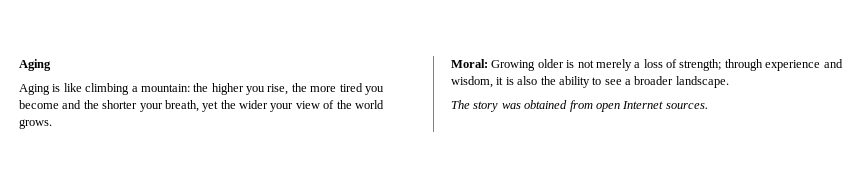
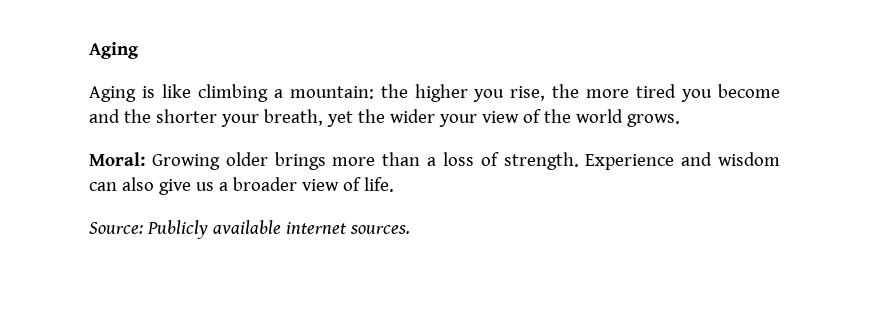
- Moral: Growing older is not merely a loss of strength; through experience and wisdom, it is also the ability to see a broader landscape.
- The story was obtained from open Internet sources.
+ Moral: Growing older brings more than a loss of strength. Experience and wisdom can also give us a broader view of life.
+ Source: Publicly available internet sources.

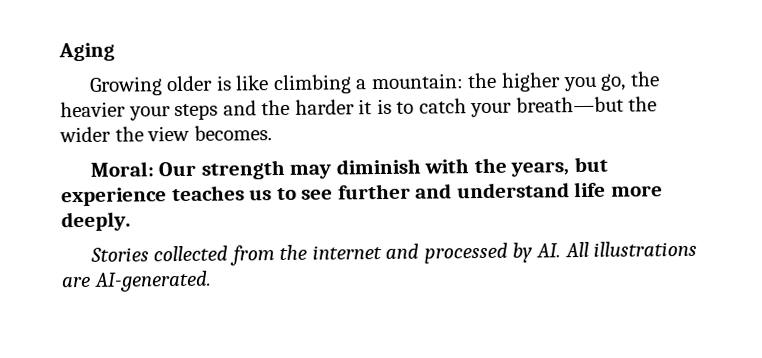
- Aging is like climbing a mountain: the higher you rise, the more tired you become and the shorter your breath, yet the wider your view of the world grows.
- Moral: Growing older brings more than a loss of strength. Experience and wisdom can also give us a broader view of life.
- Source: Publicly available internet sources.
+ Growing older is like climbing a mountain: the higher you go, the heavier your steps and the harder it is to catch your breath—but the wider the view becomes.
+ Moral: Our strength may diminish with the years, but experience teaches us to see further and understand life more deeply.
+ Stories collected from the internet and processed by AI. All illustrations are AI-generated.

